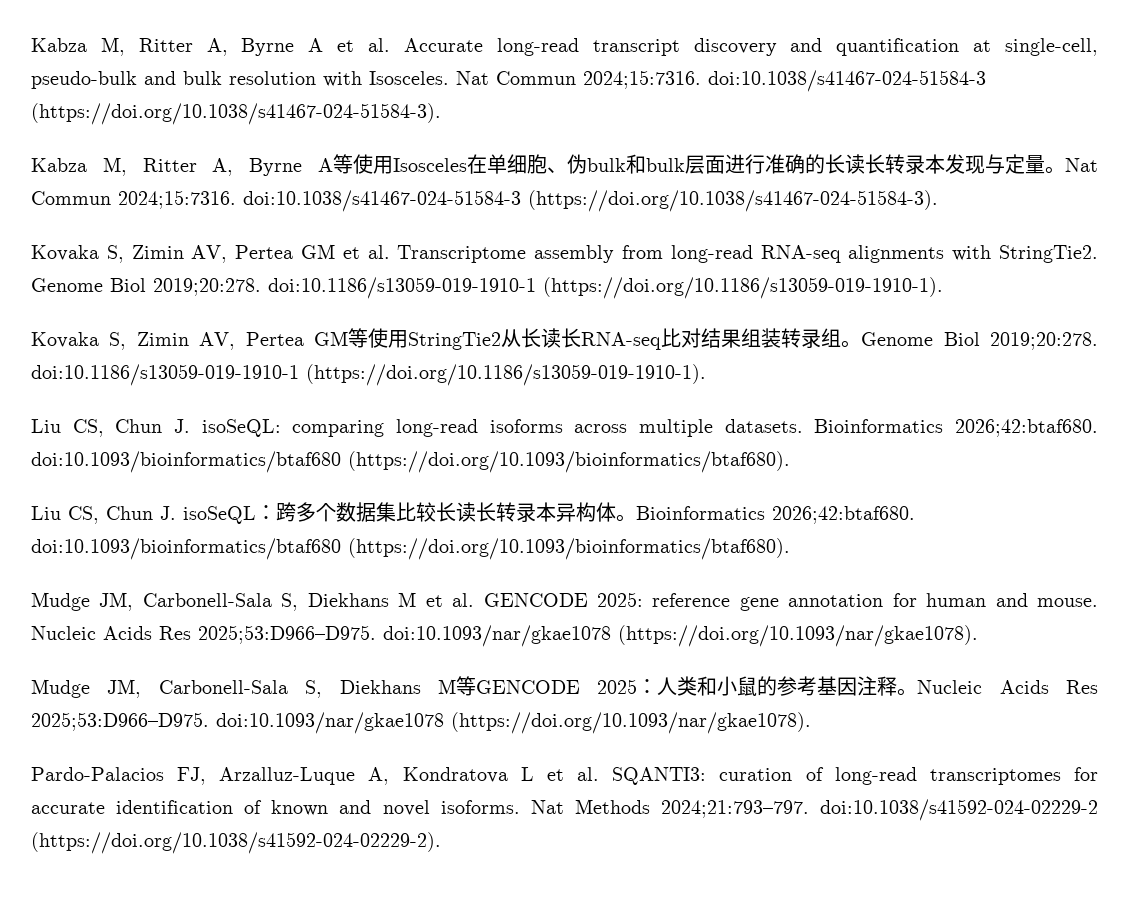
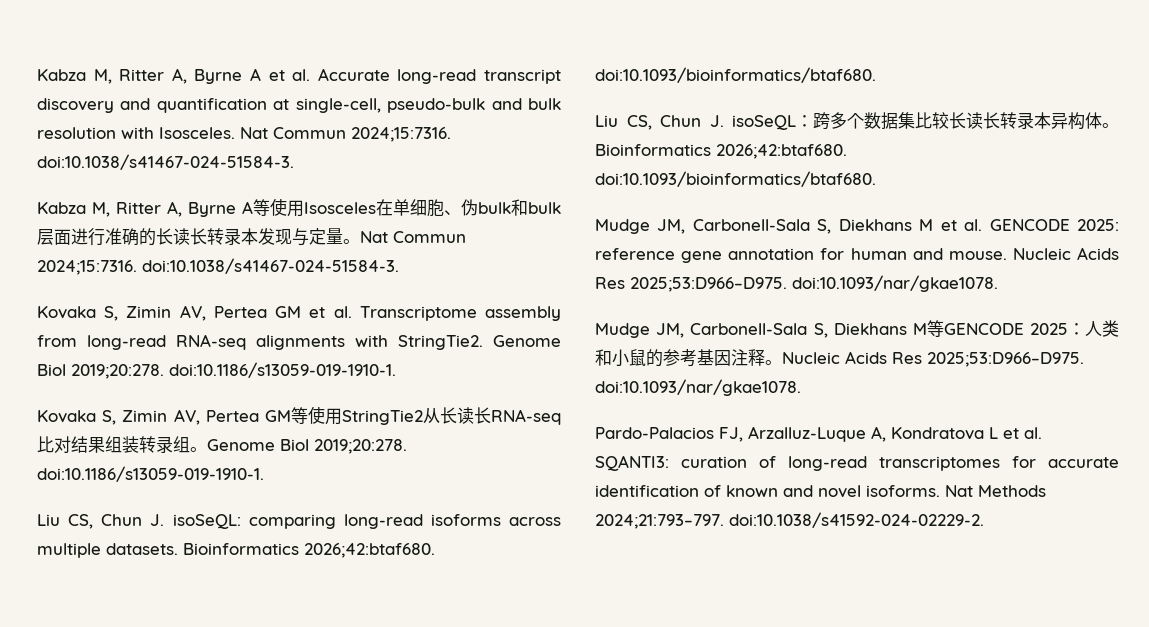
- Kabza M, Ritter A, Byrne A et al. Accurate long-read transcript discovery and quantification at single-cell, pseudo-bulk and bulk resolution with Isosceles. Nat Commun 2024;15:7316. doi:10.1038/s41467-024-51584-3 (https://doi.org/10.1038/s41467-024-51584-3).
+ Kabza M, Ritter A, Byrne A et al. Accurate long-read transcript discovery and quantification at single-cell, pseudo-bulk and bulk resolution with Isosceles. Nat Commun 2024;15:7316. doi:10.1038/s41467-024-51584-3.
- Kabza M, Ritter A, Byrne A等使用Isosceles在单细胞、伪bulk和bulk层面进行准确的长读长转录本发现与定量。Nat Commun 2024;15:7316. doi:10.1038/s41467-024-51584-3 (https://doi.org/10.1038/s41467-024-51584-3).
+ Kabza M, Ritter A, Byrne A等使用Isosceles在单细胞、伪bulk和bulk层面进行准确的长读长转录本发现与定量。Nat Commun 2024;15:7316. doi:10.1038/s41467-024-51584-3.
- Kovaka S, Zimin AV, Pertea GM et al. Transcriptome assembly from long-read RNA-seq alignments with StringTie2. Genome Biol 2019;20:278. doi:10.1186/s13059-019-1910-1 (https://doi.org/10.1186/s13059-019-1910-1).
+ Kovaka S, Zimin AV, Pertea GM et al. Transcriptome assembly from long-read RNA-seq alignments with StringTie2. Genome Biol 2019;20:278. doi:10.1186/s13059-019-1910-1.
- Kovaka S, Zimin AV, Pertea GM等使用StringTie2从长读长RNA-seq比对结果组装转录组。Genome Biol 2019;20:278. doi:10.1186/s13059-019-1910-1 (https://doi.org/10.1186/s13059-019-1910-1).
+ Kovaka S, Zimin AV, Pertea GM等使用StringTie2从长读长RNA-seq比对结果组装转录组。Genome Biol 2019;20:278. doi:10.1186/s13059-019-1910-1.
- Liu CS, Chun J. isoSeQL: comparing long-read isoforms across multiple datasets. Bioinformatics 2026;42:btaf680. doi:10.1093/bioinformatics/btaf680 (https://doi.org/10.1093/bioinformatics/btaf680).
+ Liu CS, Chun J. isoSeQL: comparing long-read isoforms across multiple datasets. Bioinformatics 2026;42:btaf680. doi:10.1093/bioinformatics/btaf680.
- Liu CS, Chun J. isoSeQL：跨多个数据集比较长读长转录本异构体。Bioinformatics 2026;42:btaf680. doi:10.1093/bioinformatics/btaf680 (https://doi.org/10.1093/bioinformatics/btaf680).
+ Liu CS, Chun J. isoSeQL：跨多个数据集比较长读长转录本异构体。Bioinformatics 2026;42:btaf680. doi:10.1093/bioinformatics/btaf680.
- Mudge JM, Carbonell-Sala S, Diekhans M et al. GENCODE 2025: reference gene annotation for human and mouse. Nucleic Acids Res 2025;53:D966–D975. doi:10.1093/nar/gkae1078 (https://doi.org/10.1093/nar/gkae1078).
+ Mudge JM, Carbonell-Sala S, Diekhans M et al. GENCODE 2025: reference gene annotation for human and mouse. Nucleic Acids Res 2025;53:D966–D975. doi:10.1093/nar/gkae1078.
- Mudge JM, Carbonell-Sala S, Diekhans M等GENCODE 2025：人类和小鼠的参考基因注释。Nucleic Acids Res 2025;53:D966–D975. doi:10.1093/nar/gkae1078 (https://doi.org/10.1093/nar/gkae1078).
+ Mudge JM, Carbonell-Sala S, Diekhans M等GENCODE 2025：人类和小鼠的参考基因注释。Nucleic Acids Res 2025;53:D966–D975. doi:10.1093/nar/gkae1078.
- Nat Methods 2024;21:793–797. doi:10.1038/s41592-024-02229-2 (https://doi.org/10.1038/s41592-024-02229-2).
+ Nat Methods 2024;21:793–797. doi:10.1038/s41592-024-02229-2.

